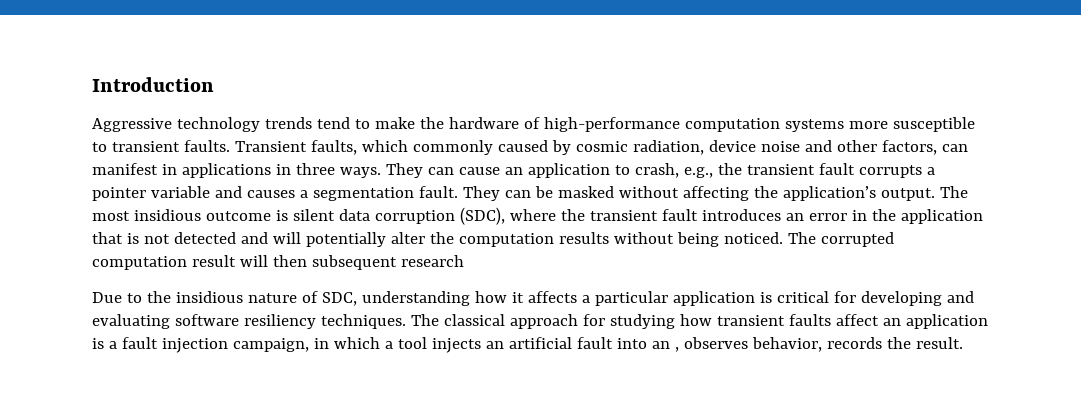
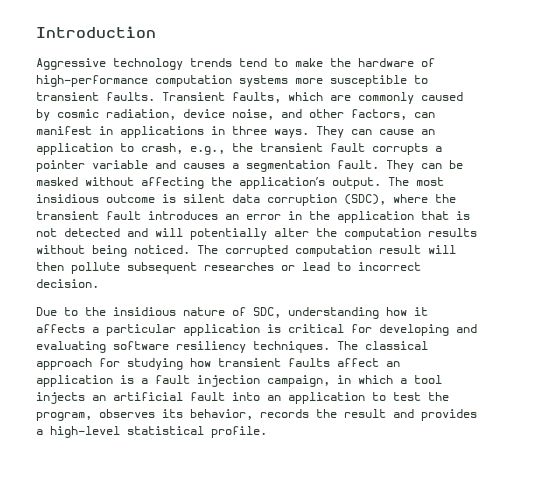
- Transient faults, which commonly caused by cosmic radiation, device noise and other factors, can manifest in applications in three ways.
+ Transient faults, which are commonly caused by cosmic radiation, device noise, and other factors, can manifest in applications in three ways.
- The corrupted computation result will then subsequent research
+ The corrupted computation result will then pollute subsequent researches or lead to incorrect decision.
- The classical approach for studying how transient faults affect an application is a fault injection campaign, in which a tool injects an artificial fault into an , observes behavior, records the result.
+ The classical approach for studying how transient faults affect an application is a fault injection campaign, in which a tool injects an artificial fault into an application to test the program, observes its behavior, records the result and provides a high-level statistical profile.

